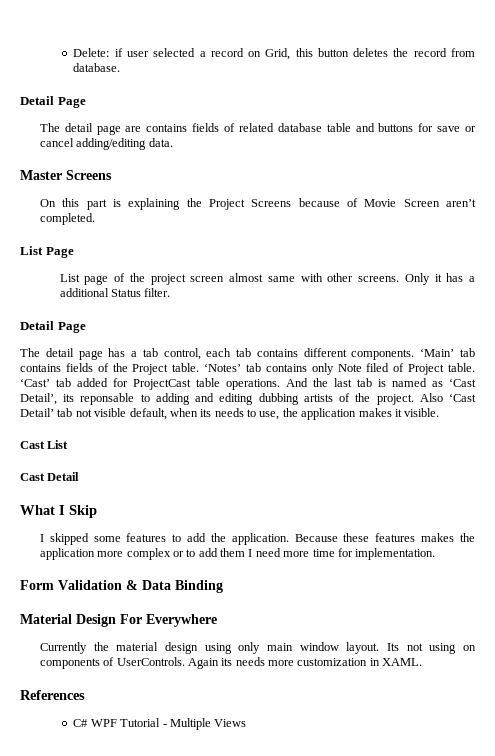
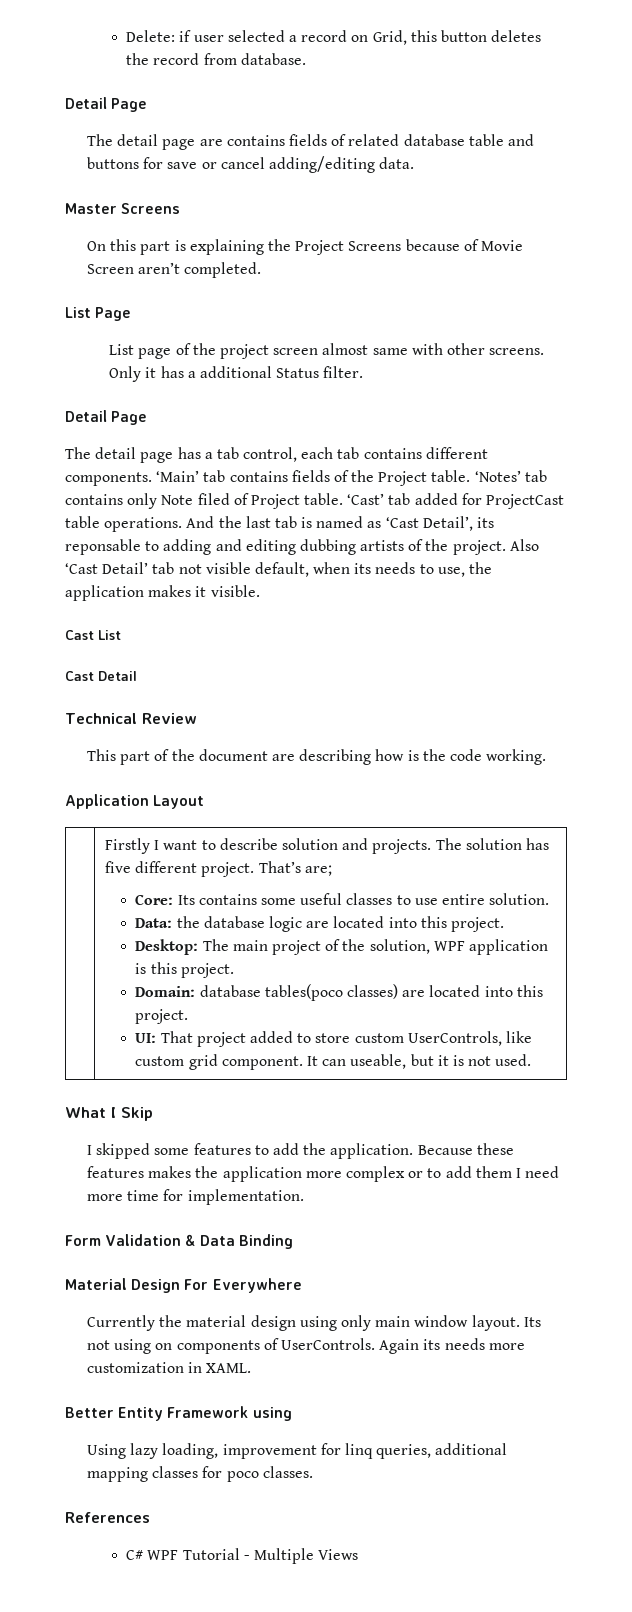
+ Technical Review
+ This part of the document are describing how is the code working.
+ Application Layout
+ | Firstly I want to describe solution and projects. The solution has five different project. That’s are;
+ Core: Its contains some useful classes to use entire solution.
+ Data: the database logic are located into this project.
+ Desktop: The main project of the solution, WPF application is this project.
+ Domain: database tables(poco classes) are located into this project.
+ UI: That project added to store custom UserControls, like custom grid component. It can useable, but it is not used.
+ Better Entity Framework using
+ Using lazy loading, improvement for linq queries, additional mapping classes for poco classes.

